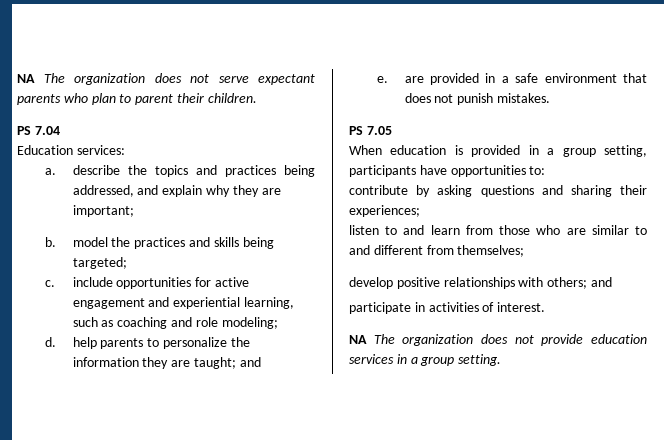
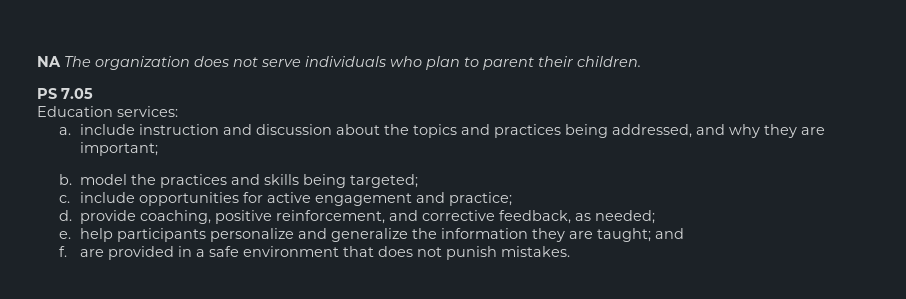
- NA The organization does not serve expectant parents who plan to parent their children.
+ NA The organization does not serve individuals who plan to parent their children.
- PS 7.04
+ PS 7.05
- a. describe the topics and practices being addressed, and explain why they are important;
+ a. include instruction and discussion about the topics and practices being addressed, and why they are important;
- c. include opportunities for active engagement and experiential learning, such as coaching and role modeling;
- d. help parents to personalize the information they are taught; and
+ c. include opportunities for active engagement and practice;
+ d. provide coaching, positive reinforcement, and corrective feedback, as needed;
+ e. help participants personalize and generalize the information they are taught; and
- e. are provided in a safe environment that does not punish mistakes.
+ f. are provided in a safe environment that does not punish mistakes.
- PS 7.05
- When education is provided in a group setting, participants have opportunities to:
- contribute by asking questions and sharing their experiences;
- listen to and learn from those who are similar to and different from themselves;
- develop positive relationships with others; and
- participate in activities of interest.
- NA The organization does not provide education services in a group setting.

